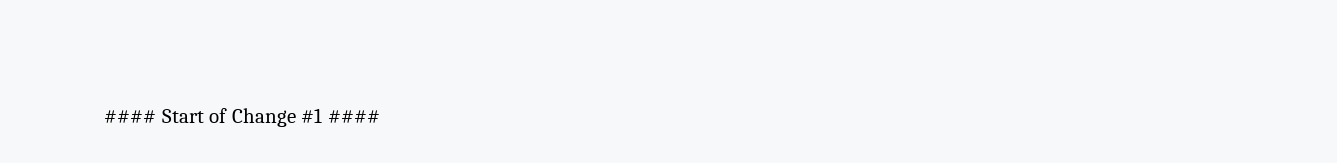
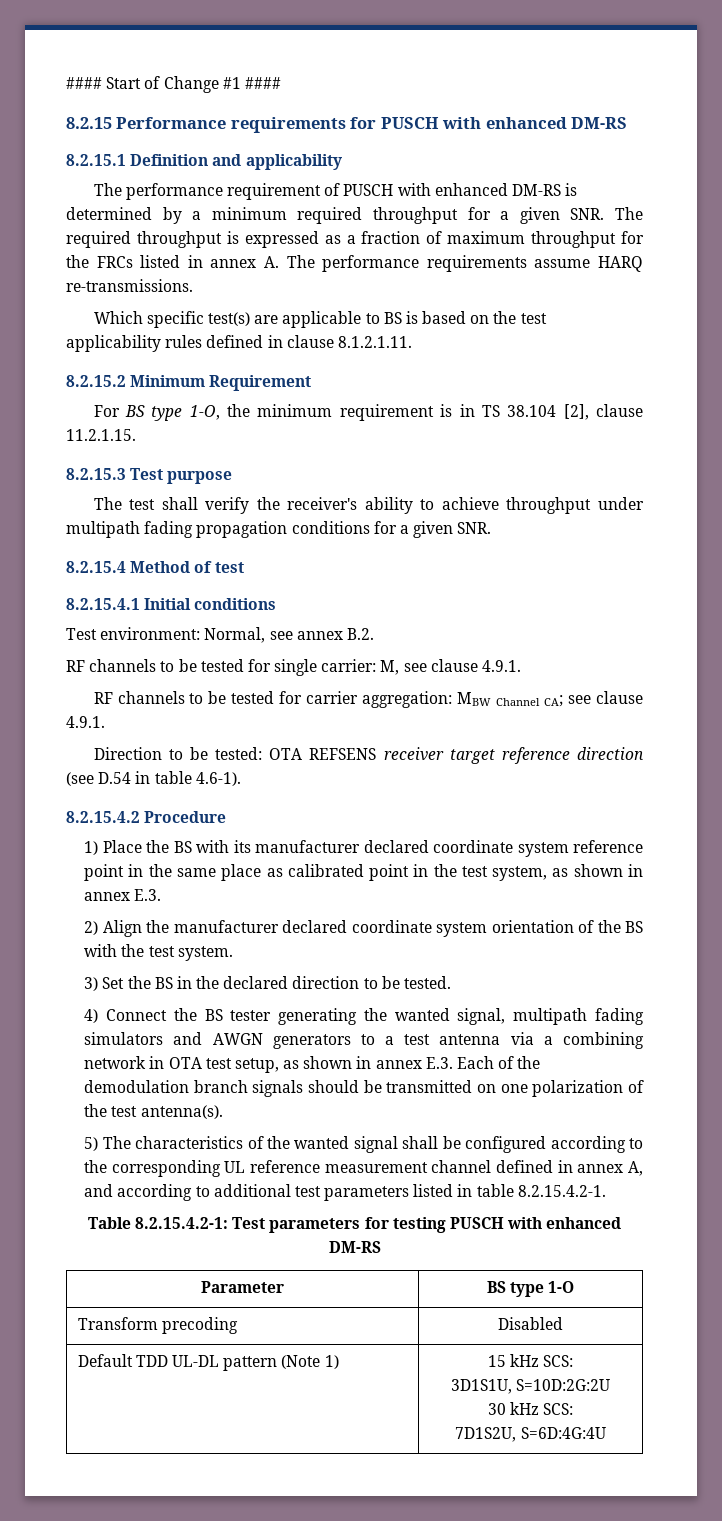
+ 8.2.15 Performance requirements for PUSCH with enhanced DM-RS
+ 8.2.15.1 Definition and applicability
+ The performance requirement of PUSCH with enhanced DM-RS is determined by a minimum required throughput for a given SNR. The required throughput is expressed as a fraction of maximum throughput for the FRCs listed in annex A. The performance requirements assume HARQ re-transmissions.
+ Which specific test(s) are applicable to BS is based on the test applicability rules defined in clause 8.1.2.1.11.
+ 8.2.15.2 Minimum Requirement
+ For BS type 1-O, the minimum requirement is in TS 38.104 [2], clause 11.2.1.15.
+ 8.2.15.3 Test purpose
+ The test shall verify the receiver's ability to achieve throughput under multipath fading propagation conditions for a given SNR.
+ 8.2.15.4 Method of test
+ 8.2.15.4.1 Initial conditions
+ Test environment: Normal, see annex B.2.
+ RF channels to be tested for single carrier: M, see clause 4.9.1.
+ RF channels to be tested for carrier aggregation: MBW Channel CA; see clause 4.9.1.
+ Direction to be tested: OTA REFSENS receiver target reference direction (see D.54 in table 4.6-1).
+ 8.2.15.4.2 Procedure
+ 1) Place the BS with its manufacturer declared coordinate system reference point in the same place as calibrated point in the test system, as shown in annex E.3.
+ 2) Align the manufacturer declared coordinate system orientation of the BS with the test system.
+ 3) Set the BS in the declared direction to be tested.
+ 4) Connect the BS tester generating the wanted signal, multipath fading simulators and AWGN generators to a test antenna via a combining network in OTA test setup, as shown in annex E.3. Each of the demodulation branch signals should be transmitted on one polarization of the test antenna(s).
+ 5) The characteristics of the wanted signal shall be configured according to the corresponding UL reference measurement channel defined in annex A, and according to additional test parameters listed in table 8.2.15.4.2-1.
+ Table 8.2.15.4.2-1: Test parameters for testing PUSCH with enhanced DM-RS
+ Parameter | BS type 1-O
+ Transform precoding | Disabled
+ Default TDD UL-DL pattern (Note 1) | 15 kHz SCS:
+ 3D1S1U, S=10D:2G:2U
+ 30 kHz SCS:
+ 7D1S2U, S=6D:4G:4U

